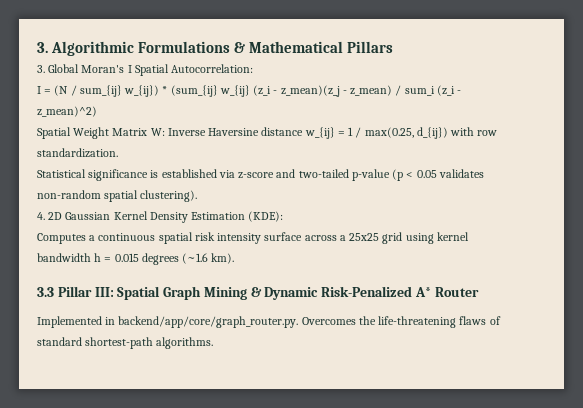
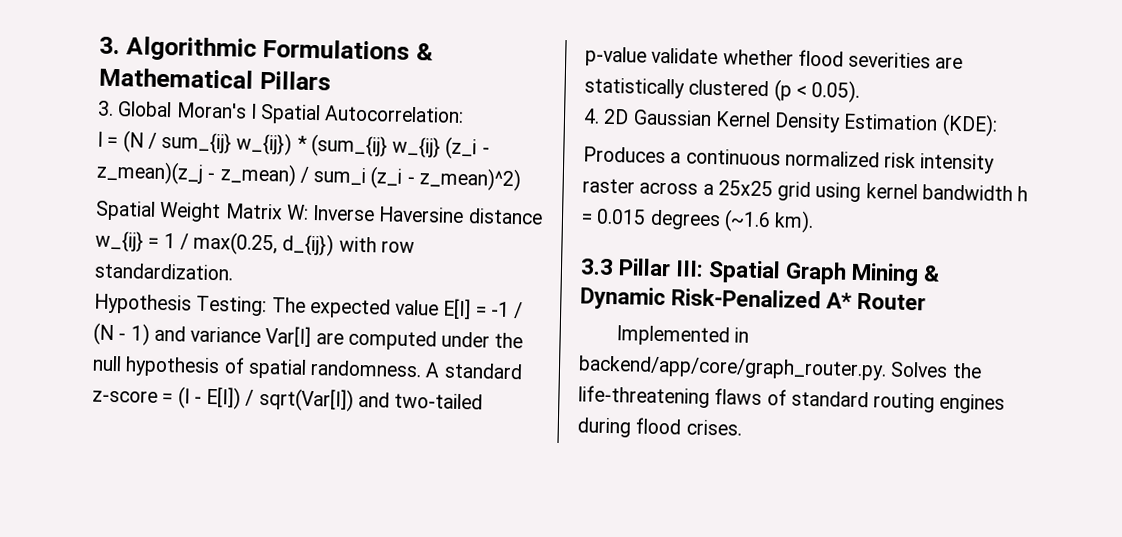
- Statistical significance is established via z-score and two-tailed p-value (p < 0.05 validates non-random spatial clustering).
+ Hypothesis Testing: The expected value E[I] = -1 / (N - 1) and variance Var[I] are computed under the null hypothesis of spatial randomness. A standard z-score = (I - E[I]) / sqrt(Var[I]) and two-tailed p-value validate whether flood severities are statistically clustered (p < 0.05).
- Computes a continuous spatial risk intensity surface across a 25x25 grid using kernel bandwidth h = 0.015 degrees (~1.6 km).
+ Produces a continuous normalized risk intensity raster across a 25x25 grid using kernel bandwidth h = 0.015 degrees (~1.6 km).
- Implemented in backend/app/core/graph_router.py. Overcomes the life-threatening flaws of standard shortest-path algorithms.
+ Implemented in backend/app/core/graph_router.py. Solves the life-threatening flaws of standard routing engines during flood crises.

